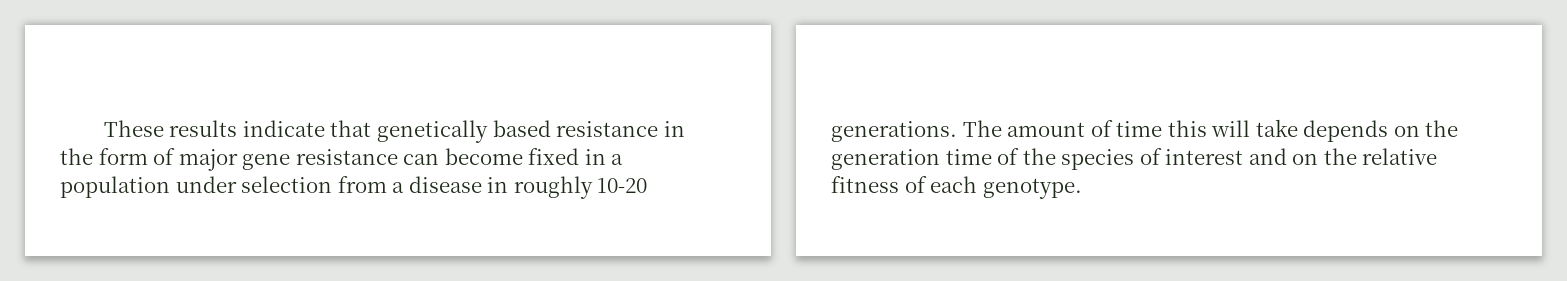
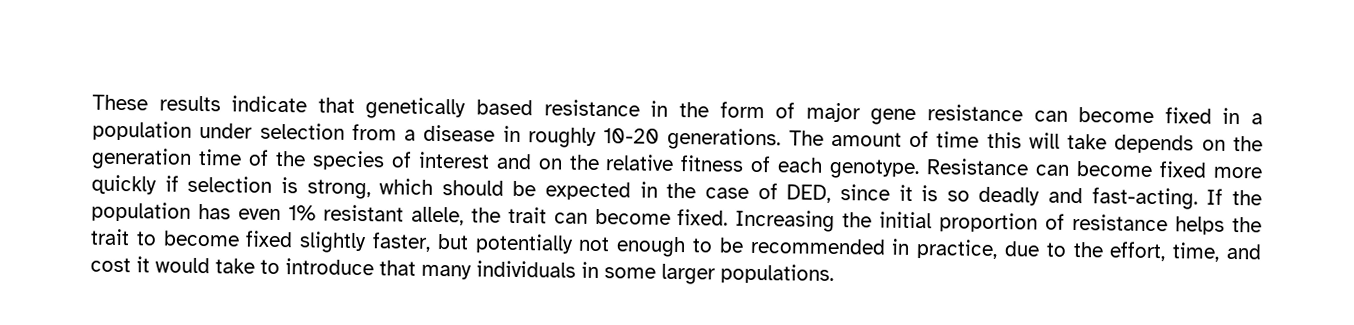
+ Resistance can become fixed more quickly if selection is strong, which should be expected in the case of DED, since it is so deadly and fast-acting. If the population has even 1% resistant allele, the trait can become fixed. Increasing the initial proportion of resistance helps the trait to become fixed slightly faster, but potentially not enough to be recommended in practice, due to the effort, time, and cost it would take to introduce that many individuals in some larger populations.

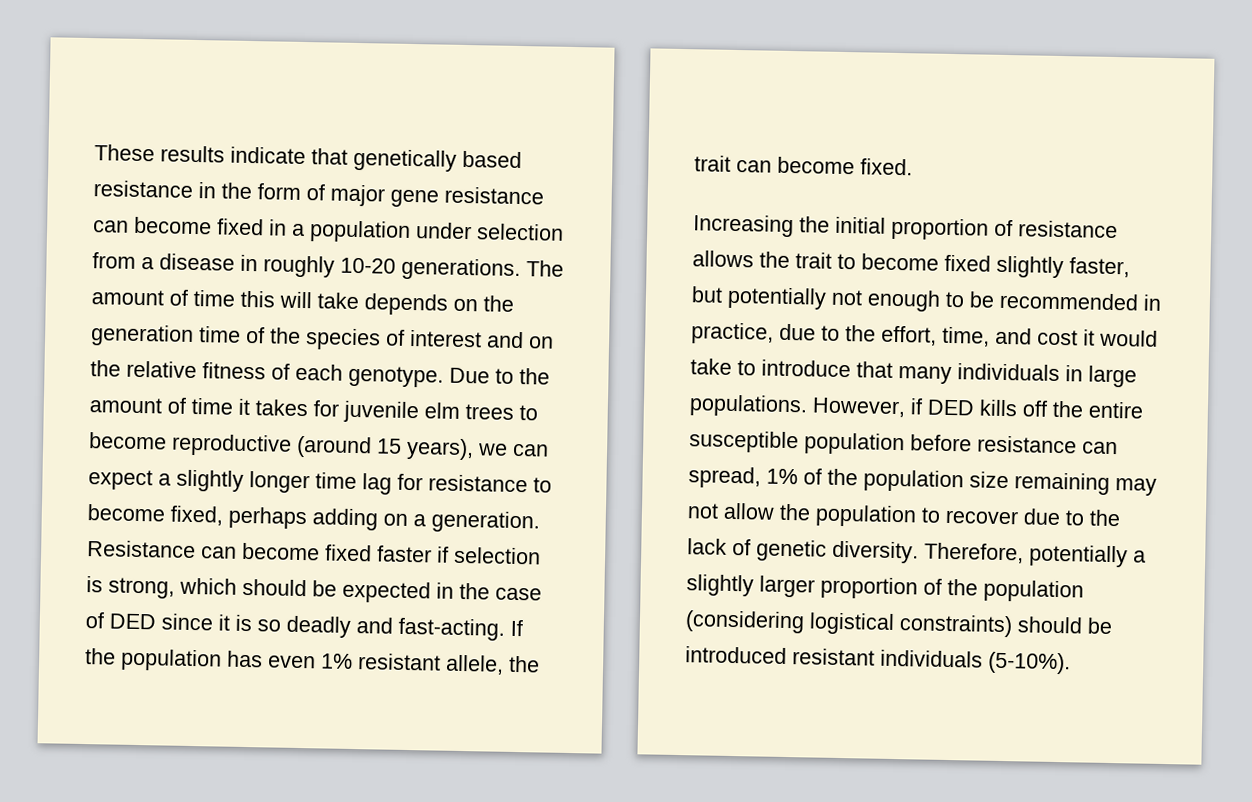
+ Due to the amount of time it takes for juvenile elm trees to become reproductive (around 15 years), we can expect a slightly longer time lag for resistance to become fixed, perhaps adding on a generation.
- Resistance can become fixed more quickly if selection is strong, which should be expected in the case of DED, since it is so deadly and fast-acting.
+ Resistance can become fixed faster if selection is strong, which should be expected in the case of DED since it is so deadly and fast-acting.
- If the population has even 1% resistant allele, the trait can become fixed. Increasing the initial proportion of resistance helps the trait to become fixed slightly faster, but potentially not enough to be recommended in practice, due to the effort, time, and cost it would take to introduce that many individuals in some larger populations.
+ If the population has even 1% resistant allele, the trait can become fixed.
+ Increasing the initial proportion of resistance allows the trait to become fixed slightly faster, but potentially not enough to be recommended in practice, due to the effort, time, and cost it would take to introduce that many individuals in large populations. However, if DED kills off the entire susceptible population before resistance can spread, 1% of the population size remaining may not allow the population to recover due to the lack of genetic diversity. Therefore, potentially a slightly larger proportion of the population (considering logistical constraints) should be introduced resistant individuals (5-10%).

